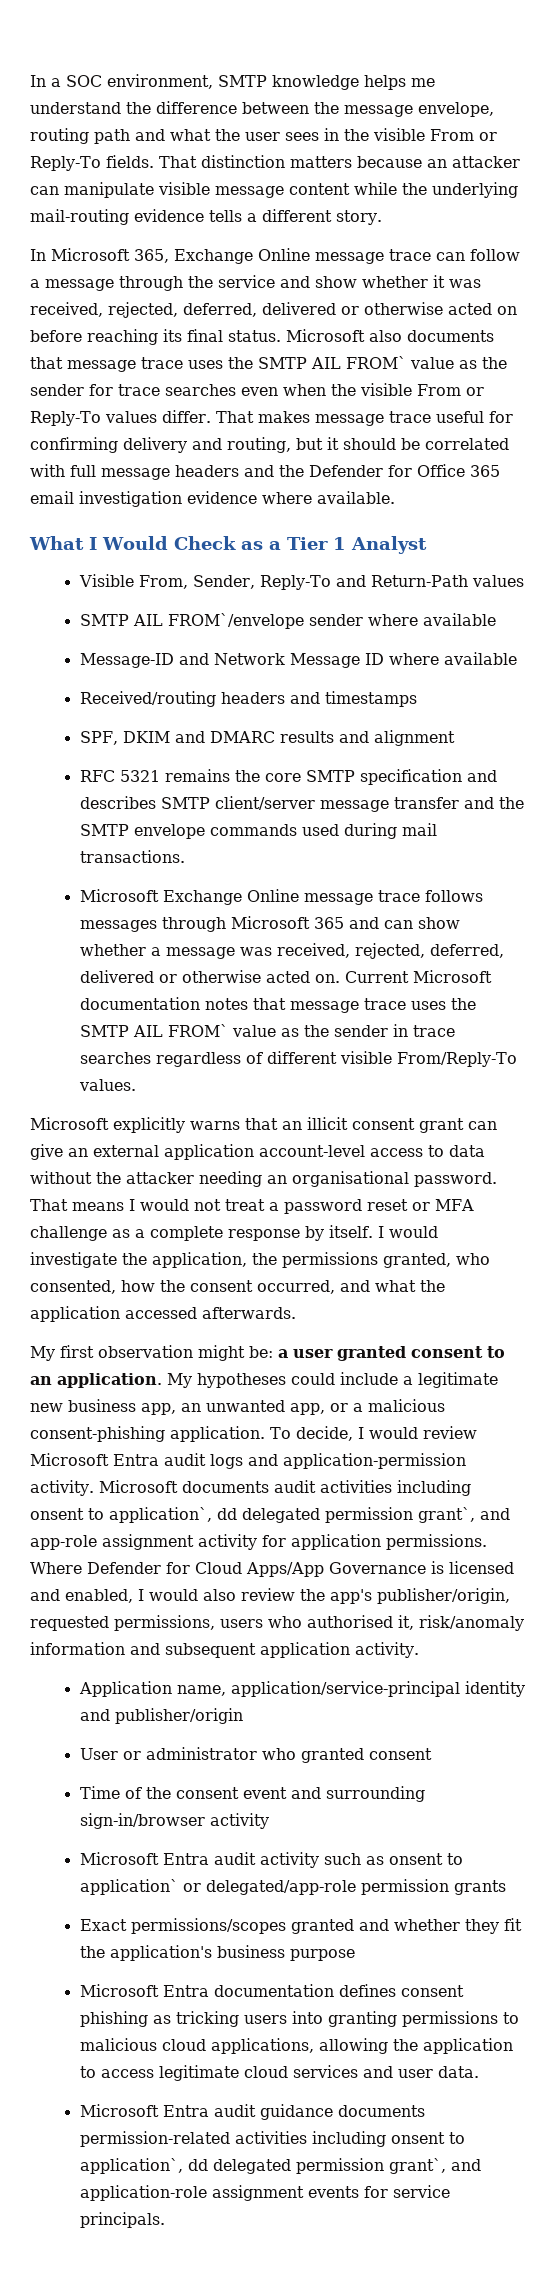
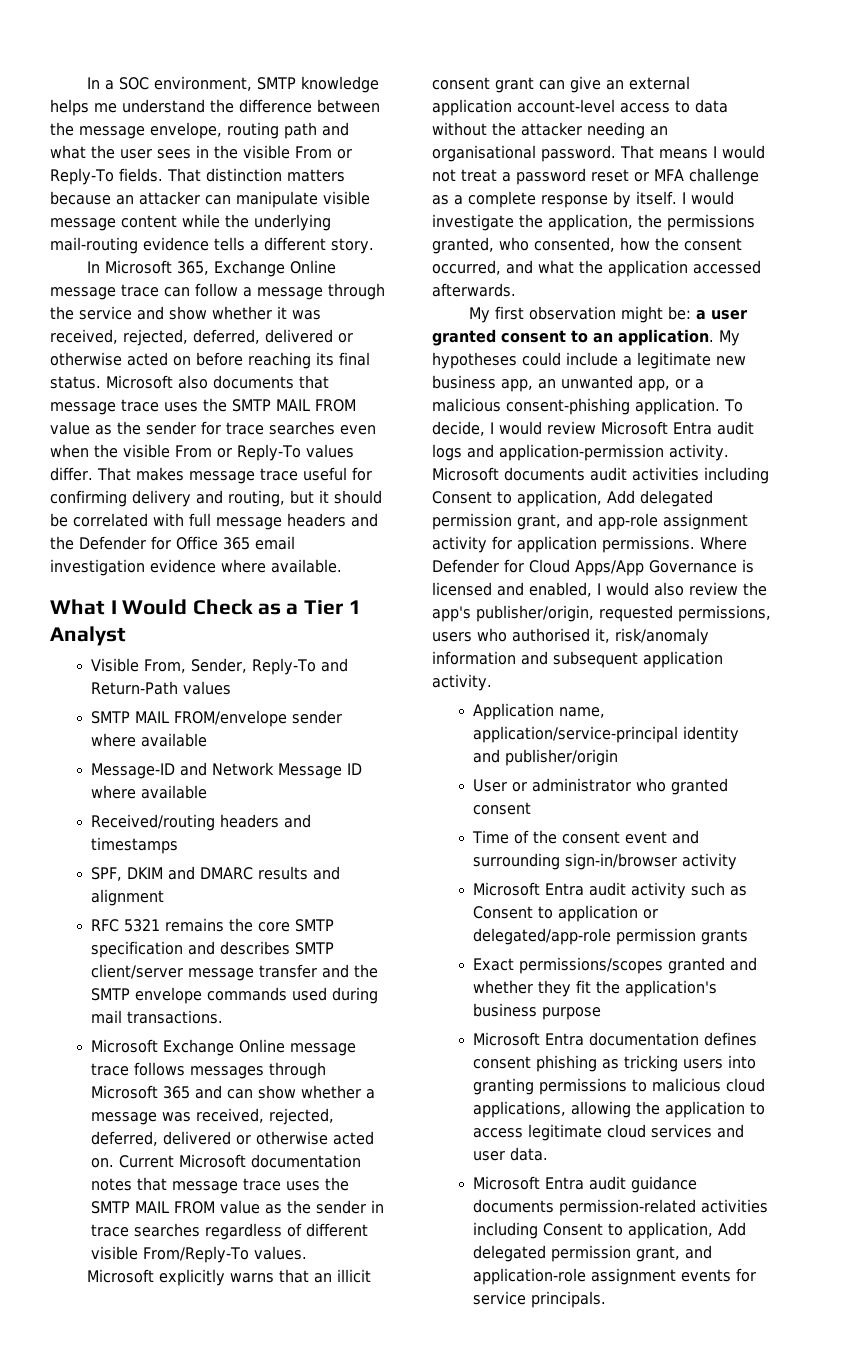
- Microsoft also documents that message trace uses the SMTP AIL FROM` value as the sender for trace searches even when the visible From or Reply-To values differ.
+ Microsoft also documents that message trace uses the SMTP MAIL FROM value as the sender for trace searches even when the visible From or Reply-To values differ.
- SMTP AIL FROM`/envelope sender where available
+ SMTP MAIL FROM/envelope sender where available
- Current Microsoft documentation notes that message trace uses the SMTP AIL FROM` value as the sender in trace searches regardless of different visible From/Reply-To values.
+ Current Microsoft documentation notes that message trace uses the SMTP MAIL FROM value as the sender in trace searches regardless of different visible From/Reply-To values.
- Microsoft documents audit activities including onsent to application`, dd delegated permission grant`, and app-role assignment activity for application permissions.
+ Microsoft documents audit activities including Consent to application, Add delegated permission grant, and app-role assignment activity for application permissions.
- Microsoft Entra audit activity such as onsent to application` or delegated/app-role permission grants
+ Microsoft Entra audit activity such as Consent to application or delegated/app-role permission grants
- Microsoft Entra audit guidance documents permission-related activities including onsent to application`, dd delegated permission grant`, and application-role assignment events for service principals.
+ Microsoft Entra audit guidance documents permission-related activities including Consent to application, Add delegated permission grant, and application-role assignment events for service principals.

